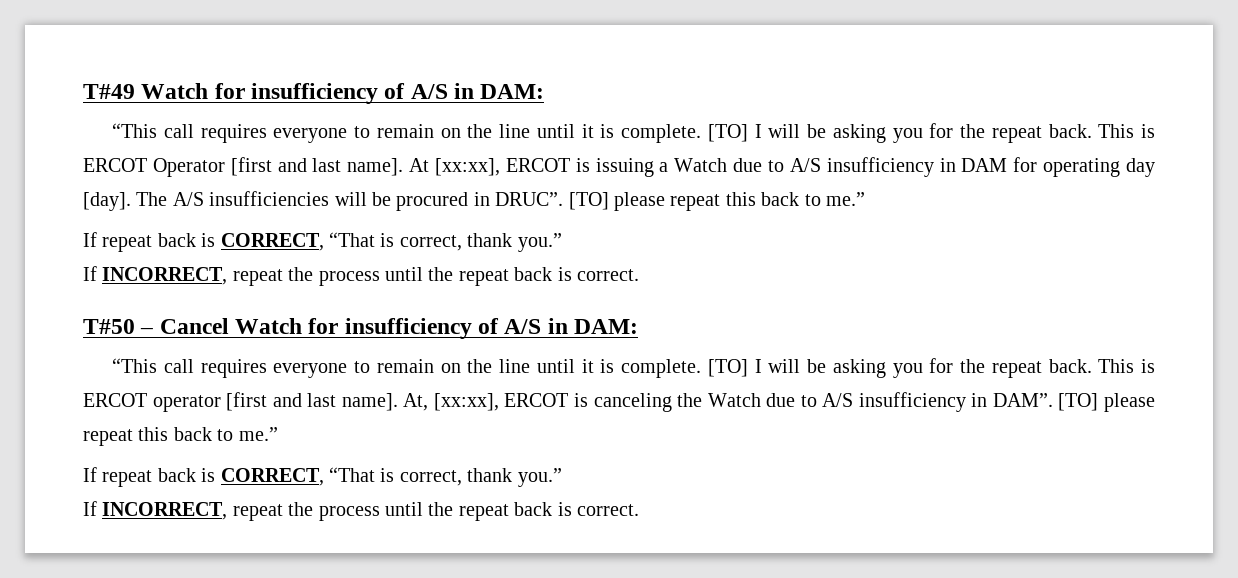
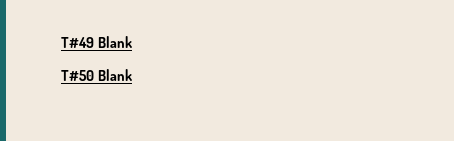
- T#49 Watch for insufficiency of A/S in DAM:
- “This call requires everyone to remain on the line until it is complete. [TO] I will be asking you for the repeat back. This is ERCOT Operator [first and last name]. At [xx:xx], ERCOT is issuing a Watch due to A/S insufficiency in DAM for operating day [day]. The A/S insufficiencies will be procured in DRUC”. [TO] please repeat this back to me.”
- If repeat back is CORRECT, “That is correct, thank you.”
- If INCORRECT, repeat the process until the repeat back is correct.
- T#50 – Cancel Watch for insufficiency of A/S in DAM:
- “This call requires everyone to remain on the line until it is complete. [TO] I will be asking you for the repeat back. This is ERCOT operator [first and last name]. At, [xx:xx], ERCOT is canceling the Watch due to A/S insufficiency in DAM”. [TO] please repeat this back to me.”
- If repeat back is CORRECT, “That is correct, thank you.”
- If INCORRECT, repeat the process until the repeat back is correct.
+ T#49 Blank
+ T#50 Blank

